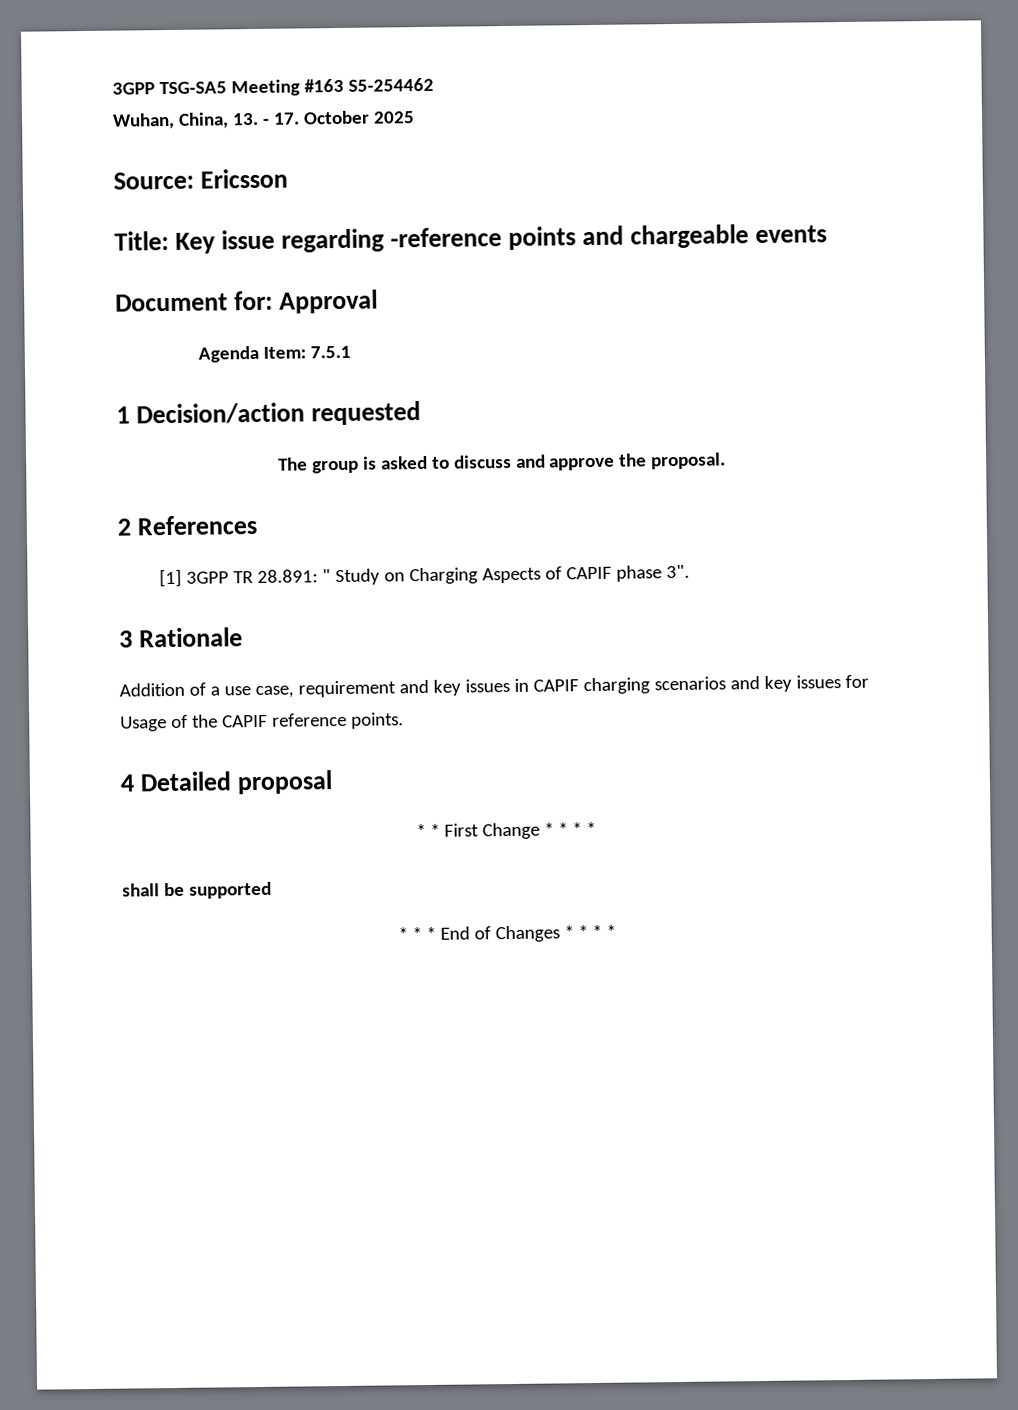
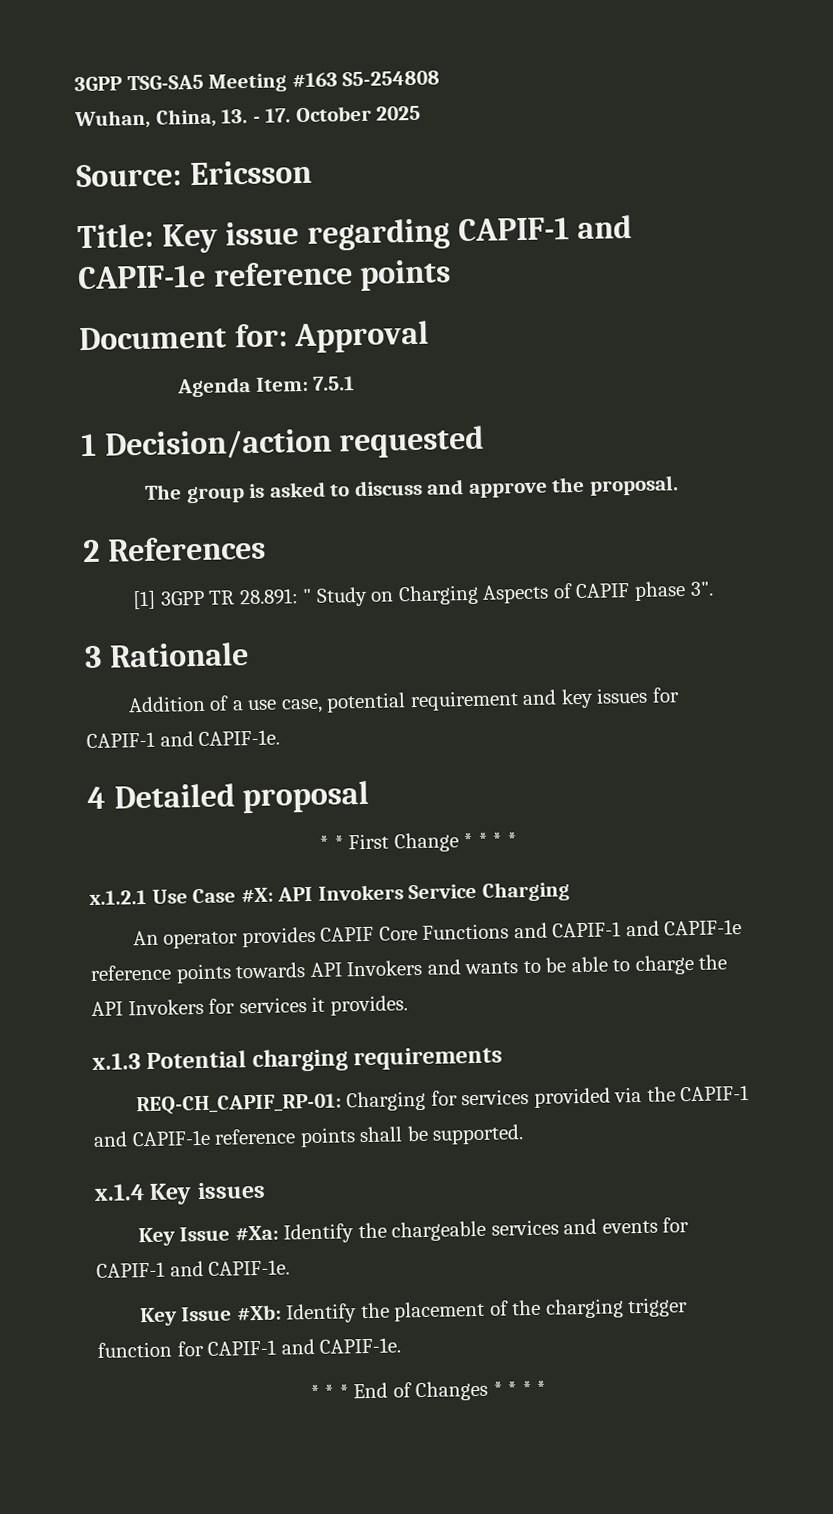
- 3GPP TSG-SA5 Meeting #163 S5-254462
+ 3GPP TSG-SA5 Meeting #163 S5-254808
- Title: Key issue regarding -reference points and chargeable events
+ Title: Key issue regarding CAPIF-1 and CAPIF-1e reference points
- Addition of a use case, requirement and key issues in CAPIF charging scenarios and key issues for Usage of the CAPIF reference points.
+ Addition of a use case, potential requirement and key issues for CAPIF-1 and CAPIF-1e.
- shall be supported
+ x.1.2.1 Use Case #X: API Invokers Service Charging
+ An operator provides CAPIF Core Functions and CAPIF-1 and CAPIF-1e reference points towards API Invokers and wants to be able to charge the API Invokers for services it provides.
+ x.1.3 Potential charging requirements
+ REQ-CH_CAPIF_RP-01: Charging for services provided via the CAPIF-1 and CAPIF-1e reference points shall be supported.
+ x.1.4 Key issues
+ Key Issue #Xa: Identify the chargeable services and events for CAPIF-1 and CAPIF-1e.
+ Key Issue #Xb: Identify the placement of the charging trigger function for CAPIF-1 and CAPIF-1e.

